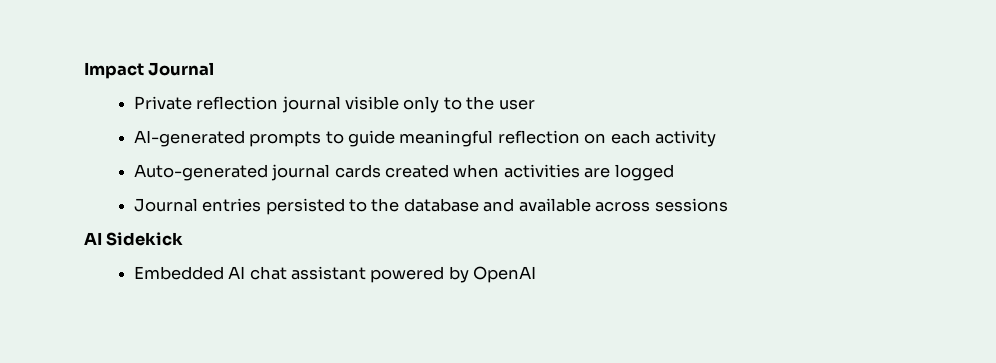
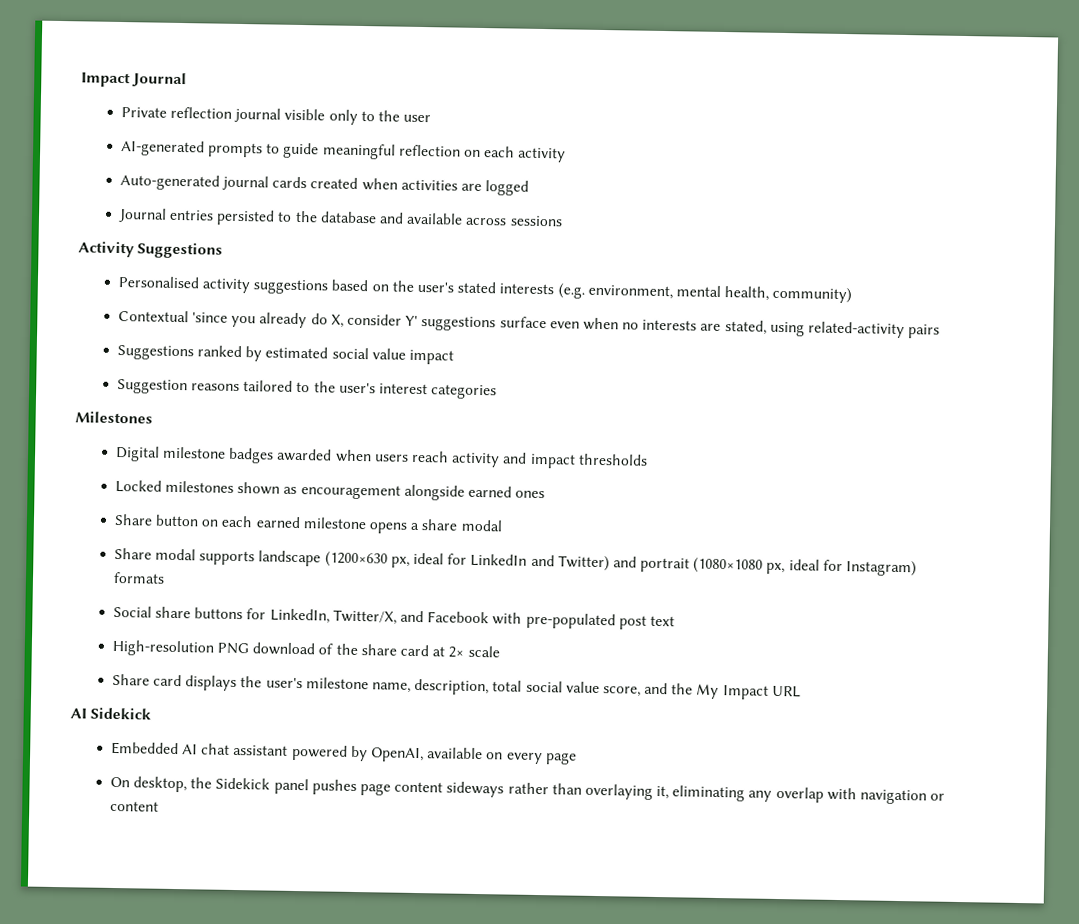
+ Activity Suggestions
+ Personalised activity suggestions based on the user's stated interests (e.g. environment, mental health, community)
+ Contextual 'since you already do X, consider Y' suggestions surface even when no interests are stated, using related-activity pairs
+ Suggestions ranked by estimated social value impact
+ Suggestion reasons tailored to the user's interest categories
+ Milestones
+ Digital milestone badges awarded when users reach activity and impact thresholds
+ Locked milestones shown as encouragement alongside earned ones
+ Share button on each earned milestone opens a share modal
+ Share modal supports landscape (1200×630 px, ideal for LinkedIn and Twitter) and portrait (1080×1080 px, ideal for Instagram) formats
+ Social share buttons for LinkedIn, Twitter/X, and Facebook with pre-populated post text
+ High-resolution PNG download of the share card at 2× scale
+ Share card displays the user's milestone name, description, total social value score, and the My Impact URL
- Embedded AI chat assistant powered by OpenAI
+ Embedded AI chat assistant powered by OpenAI, available on every page
+ On desktop, the Sidekick panel pushes page content sideways rather than overlaying it, eliminating any overlap with navigation or content

